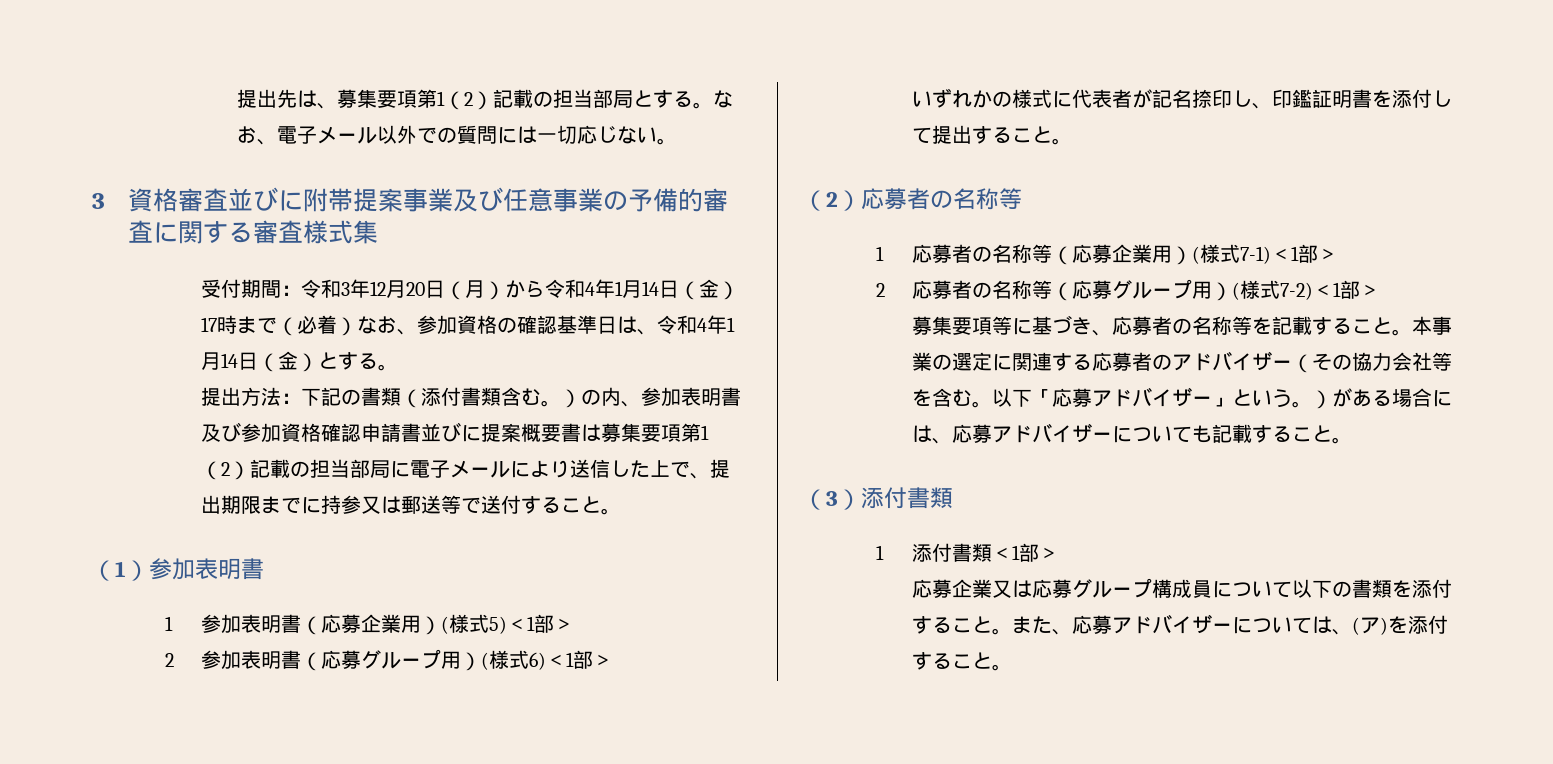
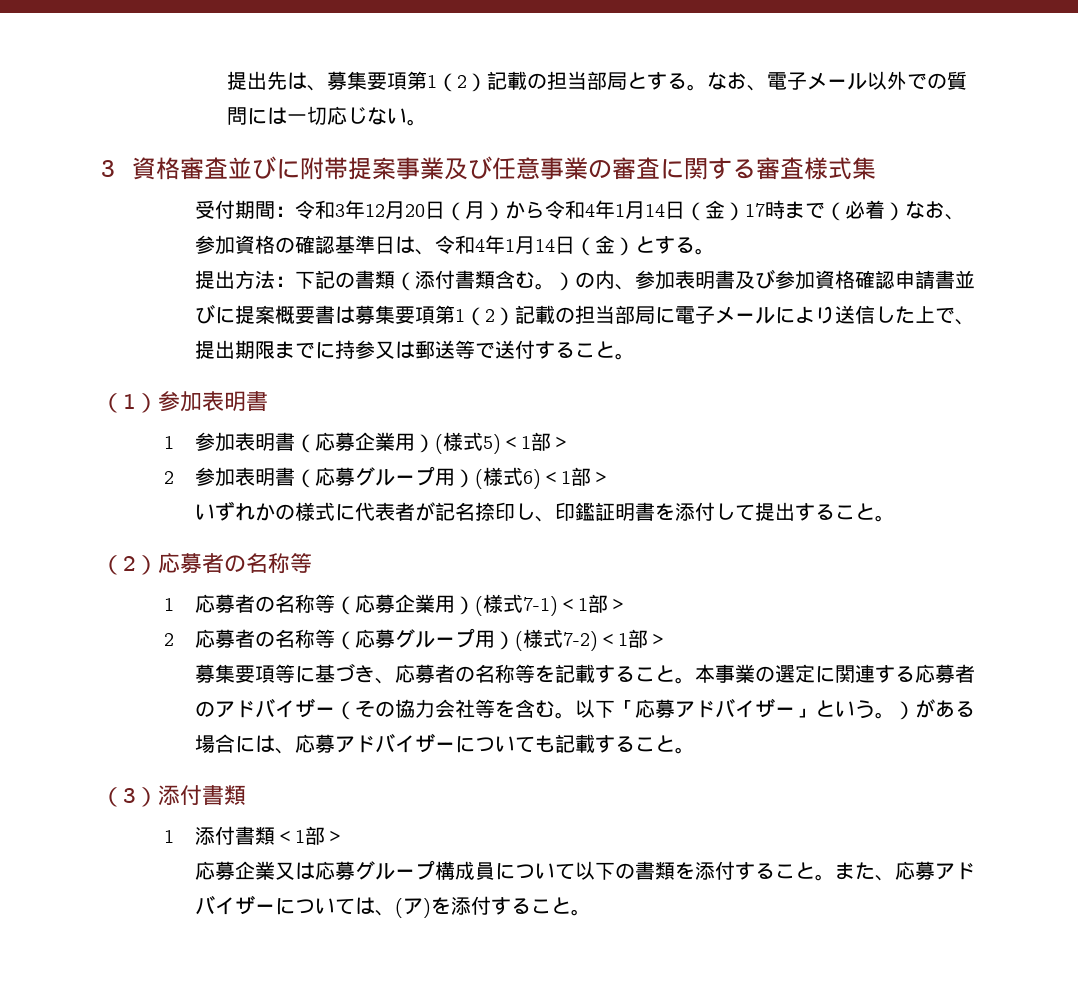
- 3資格審査並びに附帯提案事業及び任意事業の予備的審査に関する審査様式集
+ 3資格審査並びに附帯提案事業及び任意事業の審査に関する審査様式集

